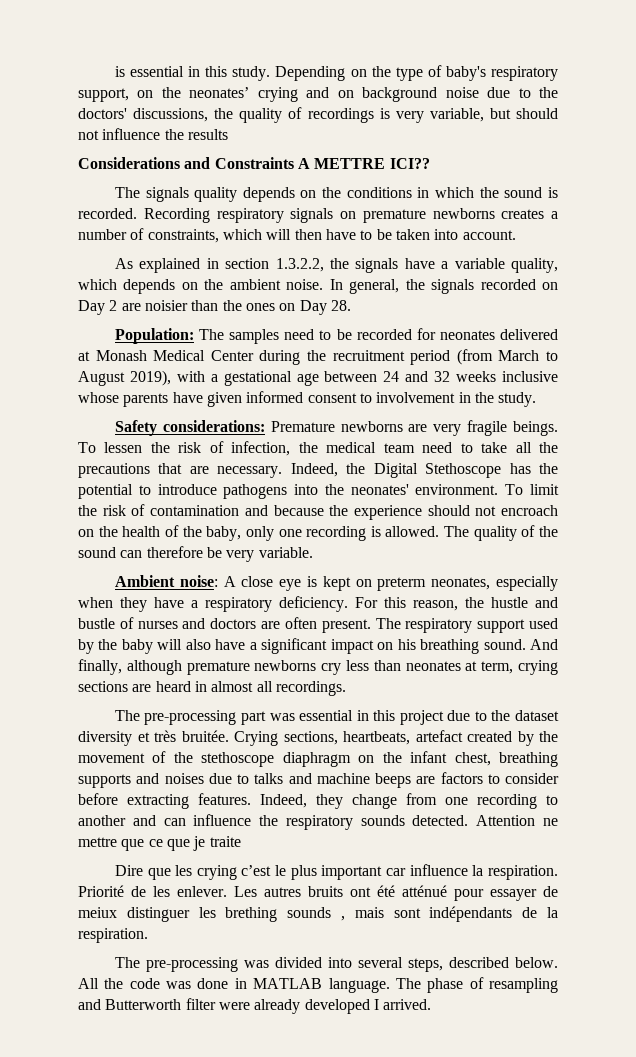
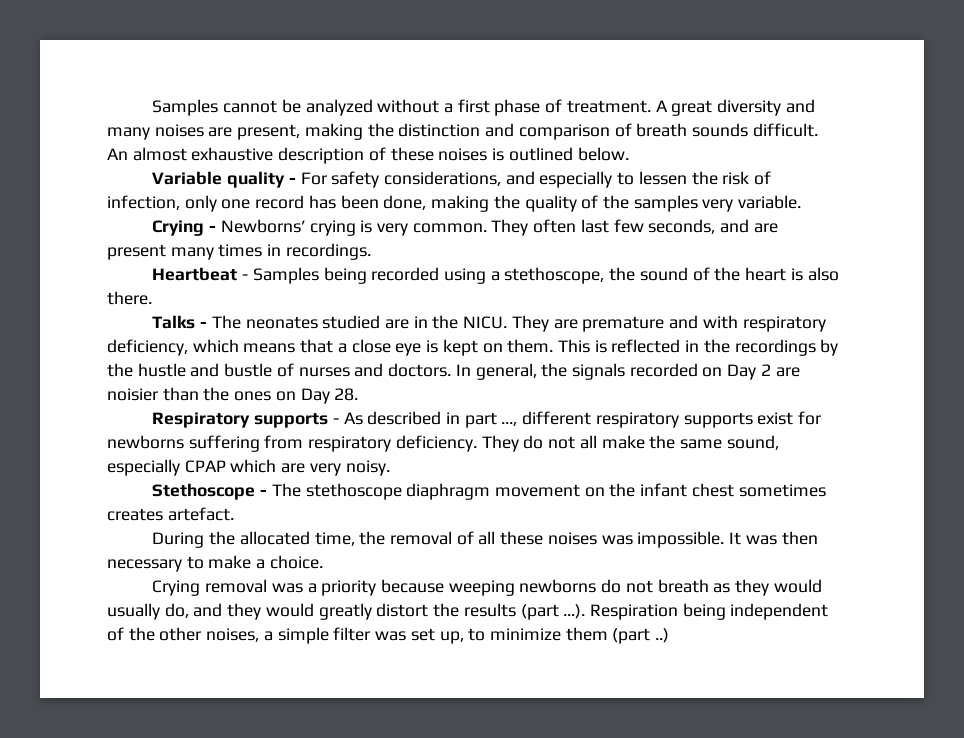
- is essential in this study. Depending on the type of baby's respiratory support, on the neonates’ crying and on background noise due to the doctors' discussions, the quality of recordings is very variable, but should not influence the results
- Considerations and Constraints A METTRE ICI??
- The signals quality depends on the conditions in which the sound is recorded. Recording respiratory signals on premature newborns creates a number of constraints, which will then have to be taken into account.
- As explained in section 1.3.2.2, the signals have a variable quality, which depends on the ambient noise.
+ Samples cannot be analyzed without a first phase of treatment. A great diversity and many noises are present, making the distinction and comparison of breath sounds difficult. An almost exhaustive description of these noises is outlined below.
+ Variable quality - For safety considerations, and especially to lessen the risk of infection, only one record has been done, making the quality of the samples very variable.
+ Crying - Newborns’ crying is very common. They often last few seconds, and are present many times in recordings.
+ Heartbeat - Samples being recorded using a stethoscope, the sound of the heart is also there.
+ Talks - The neonates studied are in the NICU. They are premature and with respiratory deficiency, which means that a close eye is kept on them. This is reflected in the recordings by the hustle and bustle of nurses and doctors.
- Population: The samples need to be recorded for neonates delivered at Monash Medical Center during the recruitment period (from March to August 2019), with a gestational age between 24 and 32 weeks inclusive whose parents have given informed consent to involvement in the study.
- Safety considerations: Premature newborns are very fragile beings. To lessen the risk of infection, the medical team need to take all the precautions that are necessary. Indeed, the Digital Stethoscope has the potential to introduce pathogens into the neonates' environment. To limit the risk of contamination and because the experience should not encroach on the health of the baby, only one recording is allowed. The quality of the sound can therefore be very variable.
- Ambient noise: A close eye is kept on preterm neonates, especially when they have a respiratory deficiency. For this reason, the hustle and bustle of nurses and doctors are often present. The respiratory support used by the baby will also have a significant impact on his breathing sound. And finally, although premature newborns cry less than neonates at term, crying sections are heard in almost all recordings.
- The pre-processing part was essential in this project due to the dataset diversity et très bruitée. Crying sections, heartbeats, artefact created by the movement of the stethoscope diaphragm on the infant chest, breathing supports and noises due to talks and machine beeps are factors to consider before extracting features. Indeed, they change from one recording to another and can influence the respiratory sounds detected. Attention ne mettre que ce que je traite
- Dire que les crying c’est le plus important car influence la respiration. Priorité de les enlever. Les autres bruits ont été atténué pour essayer de meiux distinguer les brething sounds , mais sont indépendants de la respiration.
- The pre-processing was divided into several steps, described below. All the code was done in MATLAB language. The phase of resampling and Butterworth filter were already developed I arrived.
+ Respiratory supports - As described in part ..., different respiratory supports exist for newborns suffering from respiratory deficiency. They do not all make the same sound, especially CPAP which are very noisy.
+ Stethoscope - The stethoscope diaphragm movement on the infant chest sometimes creates artefact.
+ During the allocated time, the removal of all these noises was impossible. It was then necessary to make a choice.
+ Crying removal was a priority because weeping newborns do not breath as they would usually do, and they would greatly distort the results (part …). Respiration being independent of the other noises, a simple filter was set up, to minimize them (part ..)

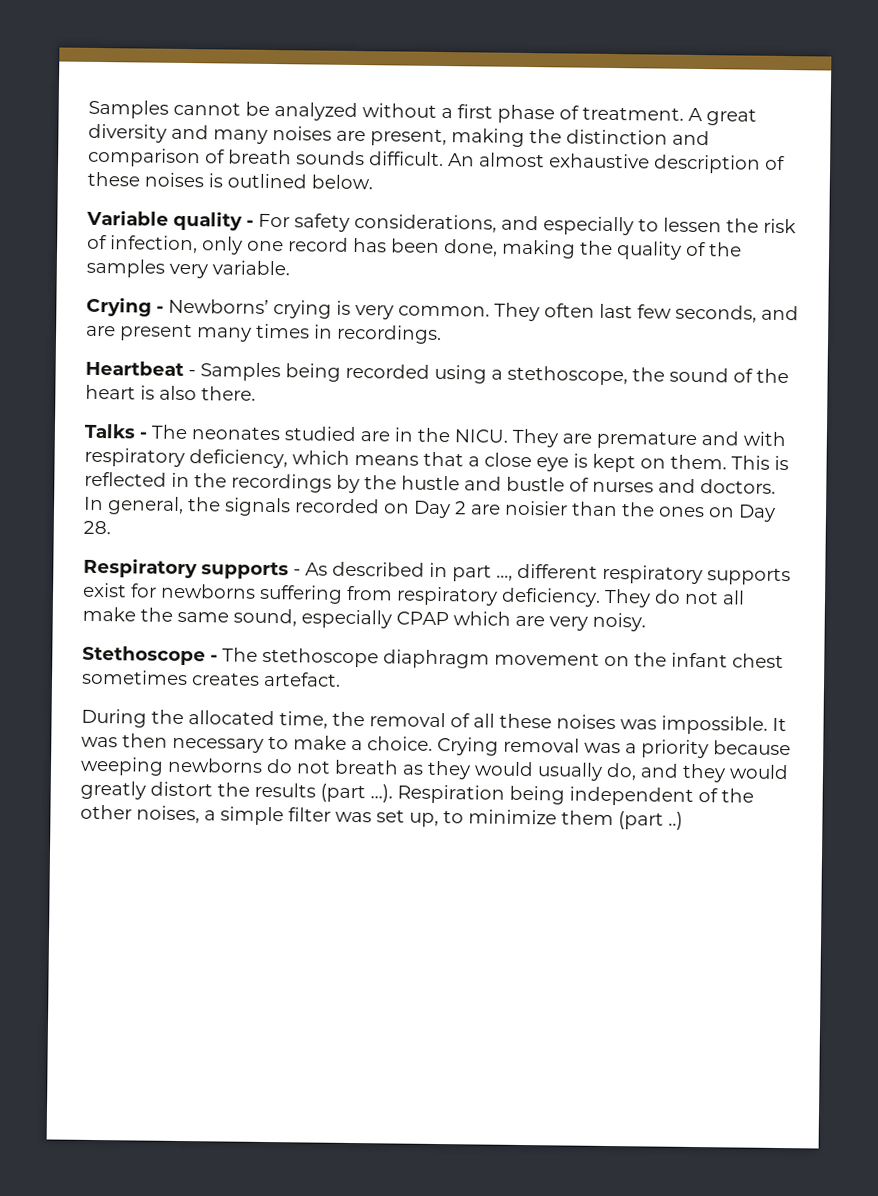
- It was then necessary to make a choice.
- Crying removal was a priority because weeping newborns do not breath as they would usually do, and they would greatly distort the results (part …).
+ It was then necessary to make a choice. Crying removal was a priority because weeping newborns do not breath as they would usually do, and they would greatly distort the results (part …).

